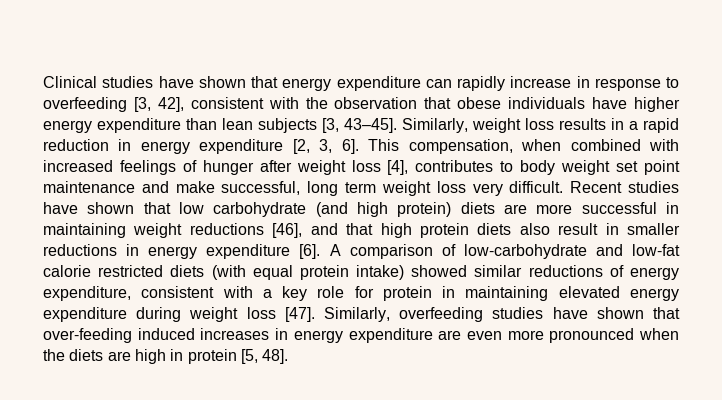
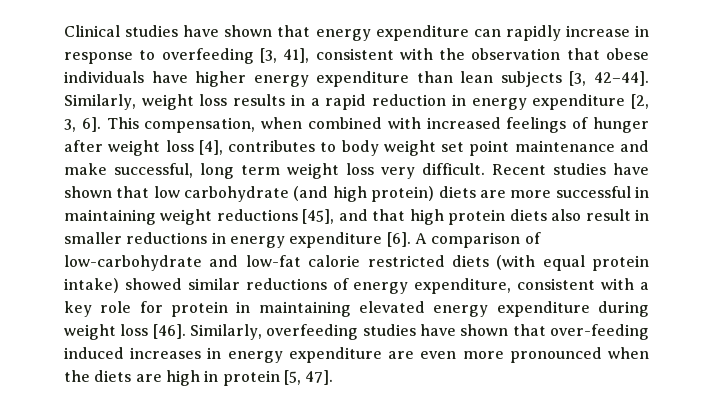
- Clinical studies have shown that energy expenditure can rapidly increase in response to overfeeding [3, 42], consistent with the observation that obese individuals have higher energy expenditure than lean subjects [3, 43–45].
+ Clinical studies have shown that energy expenditure can rapidly increase in response to overfeeding [3, 41], consistent with the observation that obese individuals have higher energy expenditure than lean subjects [3, 42–44].
- Recent studies have shown that low carbohydrate (and high protein) diets are more successful in maintaining weight reductions [46], and that high protein diets also result in smaller reductions in energy expenditure [6].
+ Recent studies have shown that low carbohydrate (and high protein) diets are more successful in maintaining weight reductions [45], and that high protein diets also result in smaller reductions in energy expenditure [6].
- A comparison of low-carbohydrate and low-fat calorie restricted diets (with equal protein intake) showed similar reductions of energy expenditure, consistent with a key role for protein in maintaining elevated energy expenditure during weight loss [47].
+ A comparison of low-carbohydrate and low-fat calorie restricted diets (with equal protein intake) showed similar reductions of energy expenditure, consistent with a key role for protein in maintaining elevated energy expenditure during weight loss [46].
- Similarly, overfeeding studies have shown that over-feeding induced increases in energy expenditure are even more pronounced when the diets are high in protein [5, 48].
+ Similarly, overfeeding studies have shown that over-feeding induced increases in energy expenditure are even more pronounced when the diets are high in protein [5, 47].

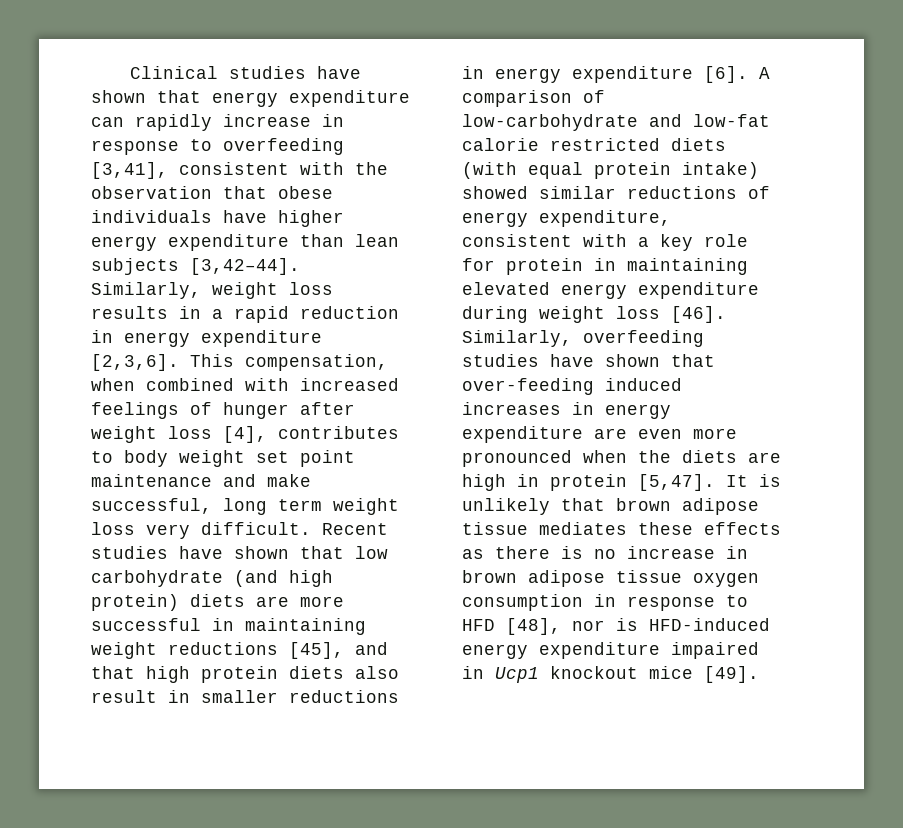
- Clinical studies have shown that energy expenditure can rapidly increase in response to overfeeding [3, 41], consistent with the observation that obese individuals have higher energy expenditure than lean subjects [3, 42–44].
+ Clinical studies have shown that energy expenditure can rapidly increase in response to overfeeding [3,41], consistent with the observation that obese individuals have higher energy expenditure than lean subjects [3,42–44].
- Similarly, weight loss results in a rapid reduction in energy expenditure [2, 3, 6].
+ Similarly, weight loss results in a rapid reduction in energy expenditure [2,3,6].
- Similarly, overfeeding studies have shown that over-feeding induced increases in energy expenditure are even more pronounced when the diets are high in protein [5, 47].
+ Similarly, overfeeding studies have shown that over-feeding induced increases in energy expenditure are even more pronounced when the diets are high in protein [5,47]. It is unlikely that brown adipose tissue mediates these effects as there is no increase in brown adipose tissue oxygen consumption in response to HFD [48], nor is HFD-induced energy expenditure impaired in Ucp1 knockout mice [49].

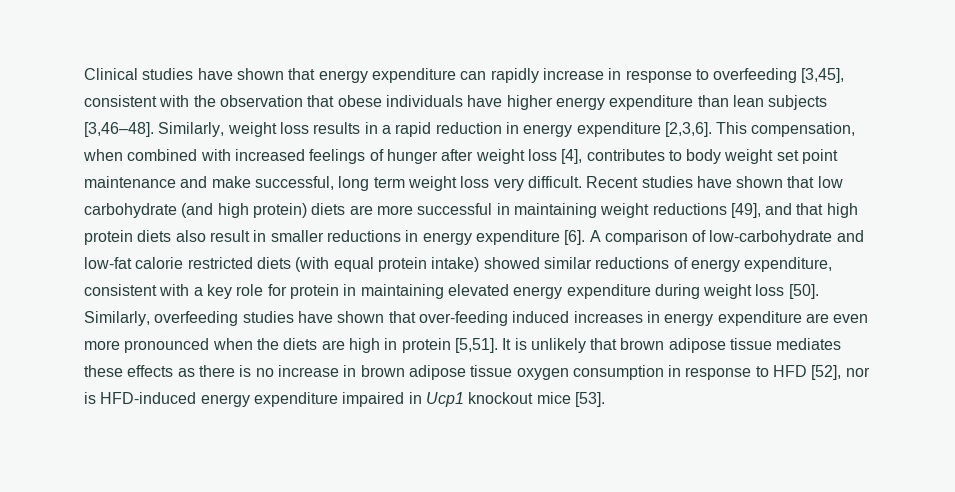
- Clinical studies have shown that energy expenditure can rapidly increase in response to overfeeding [3,41], consistent with the observation that obese individuals have higher energy expenditure than lean subjects [3,42–44].
+ Clinical studies have shown that energy expenditure can rapidly increase in response to overfeeding [3,45], consistent with the observation that obese individuals have higher energy expenditure than lean subjects [3,46–48].
- Recent studies have shown that low carbohydrate (and high protein) diets are more successful in maintaining weight reductions [45], and that high protein diets also result in smaller reductions in energy expenditure [6].
+ Recent studies have shown that low carbohydrate (and high protein) diets are more successful in maintaining weight reductions [49], and that high protein diets also result in smaller reductions in energy expenditure [6].
- A comparison of low-carbohydrate and low-fat calorie restricted diets (with equal protein intake) showed similar reductions of energy expenditure, consistent with a key role for protein in maintaining elevated energy expenditure during weight loss [46].
+ A comparison of low-carbohydrate and low-fat calorie restricted diets (with equal protein intake) showed similar reductions of energy expenditure, consistent with a key role for protein in maintaining elevated energy expenditure during weight loss [50].
- Similarly, overfeeding studies have shown that over-feeding induced increases in energy expenditure are even more pronounced when the diets are high in protein [5,47].
+ Similarly, overfeeding studies have shown that over-feeding induced increases in energy expenditure are even more pronounced when the diets are high in protein [5,51].
- It is unlikely that brown adipose tissue mediates these effects as there is no increase in brown adipose tissue oxygen consumption in response to HFD [48], nor is HFD-induced energy expenditure impaired in Ucp1 knockout mice [49].
+ It is unlikely that brown adipose tissue mediates these effects as there is no increase in brown adipose tissue oxygen consumption in response to HFD [52], nor is HFD-induced energy expenditure impaired in Ucp1 knockout mice [53].

